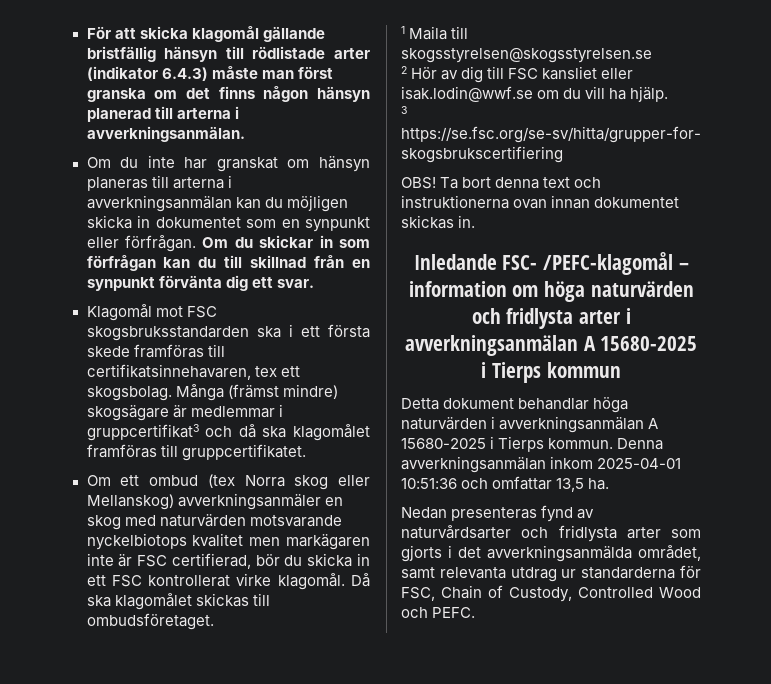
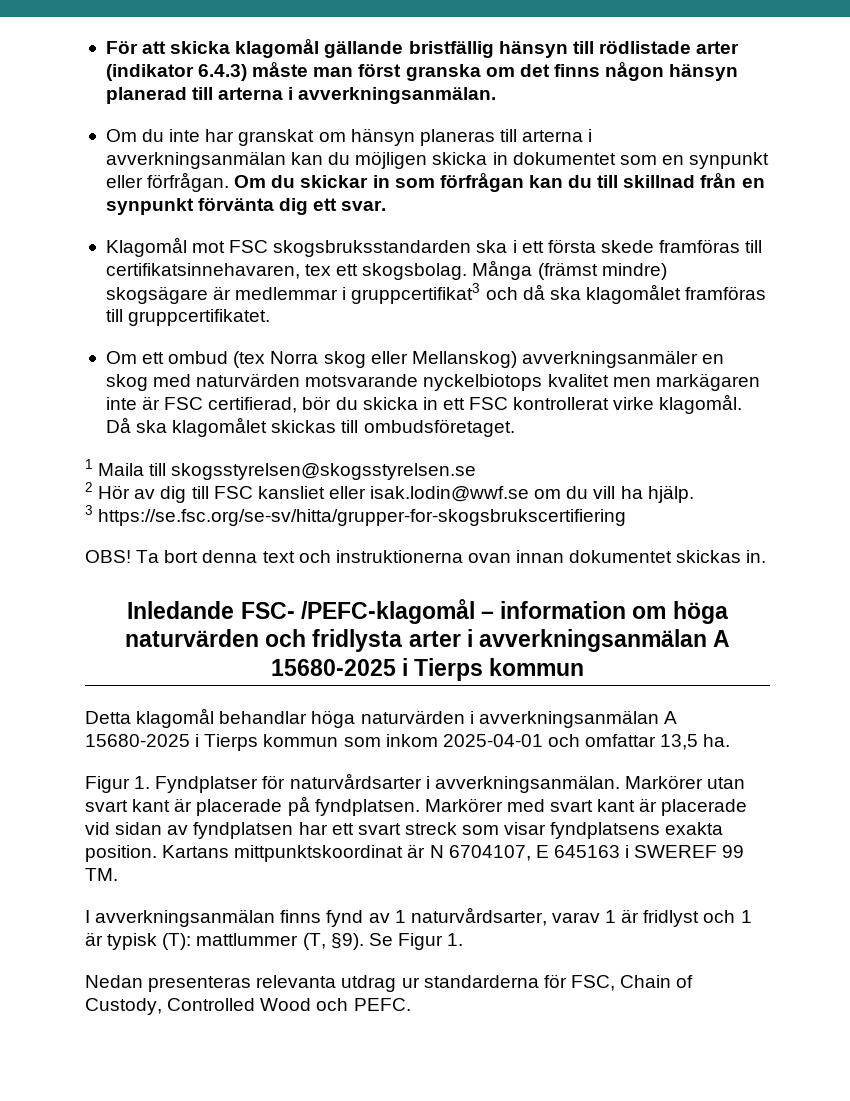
- Detta dokument behandlar höga naturvärden i avverkningsanmälan A 15680-2025 i Tierps kommun. Denna avverkningsanmälan inkom 2025-04-01 10:51:36 och omfattar 13,5 ha.
+ Detta klagomål behandlar höga naturvärden i avverkningsanmälan A 15680-2025 i Tierps kommun som inkom 2025-04-01 och omfattar 13,5 ha.
- Nedan presenteras fynd av naturvårdsarter och fridlysta arter som gjorts i det avverkningsanmälda området, samt relevanta utdrag ur standarderna för FSC, Chain of Custody, Controlled Wood och PEFC.
+ Figur 1. Fyndplatser för naturvårdsarter i avverkningsanmälan. Markörer utan svart kant är placerade på fyndplatsen. Markörer med svart kant är placerade vid sidan av fyndplatsen har ett svart streck som visar fyndplatsens exakta position. Kartans mittpunktskoordinat är N 6704107, E 645163 i SWEREF 99 TM.
+ I avverkningsanmälan finns fynd av 1 naturvårdsarter, varav 1 är fridlyst och 1 är typisk (T): mattlummer (T, §9). Se Figur 1.
+ Nedan presenteras relevanta utdrag ur standarderna för FSC, Chain of Custody, Controlled Wood och PEFC.

